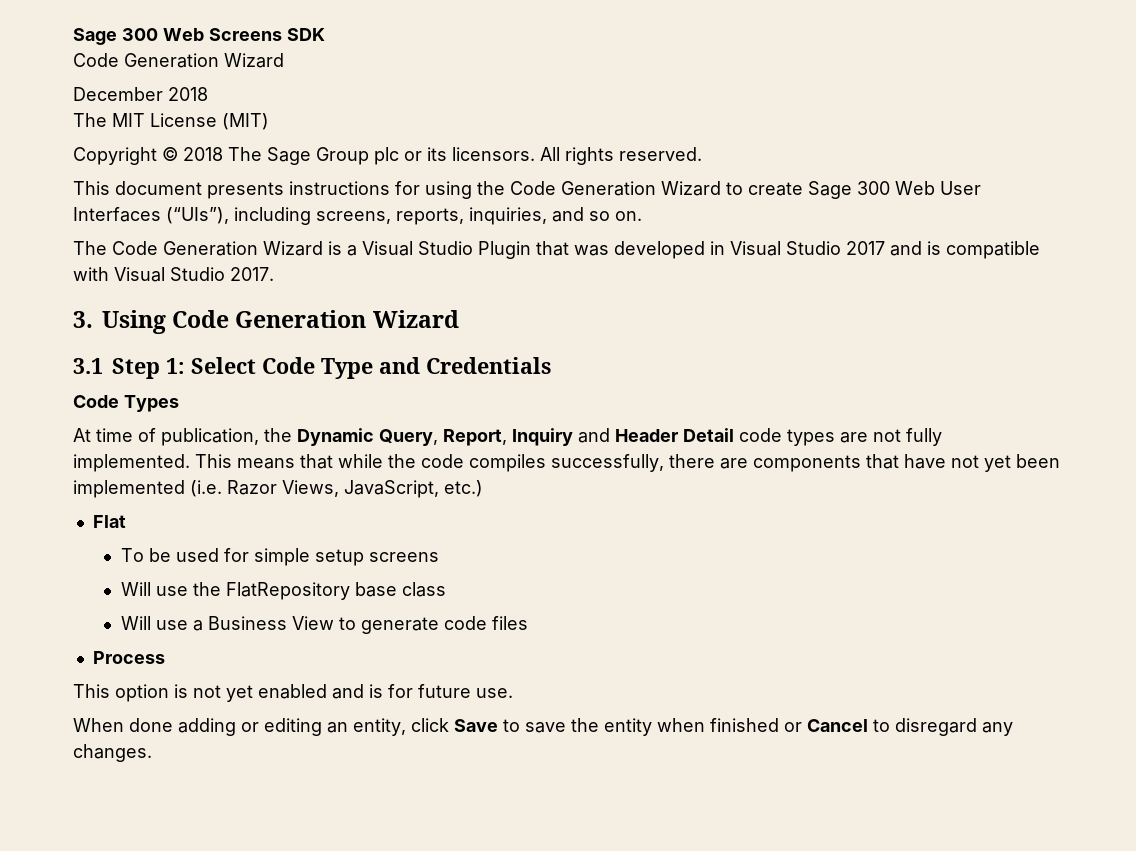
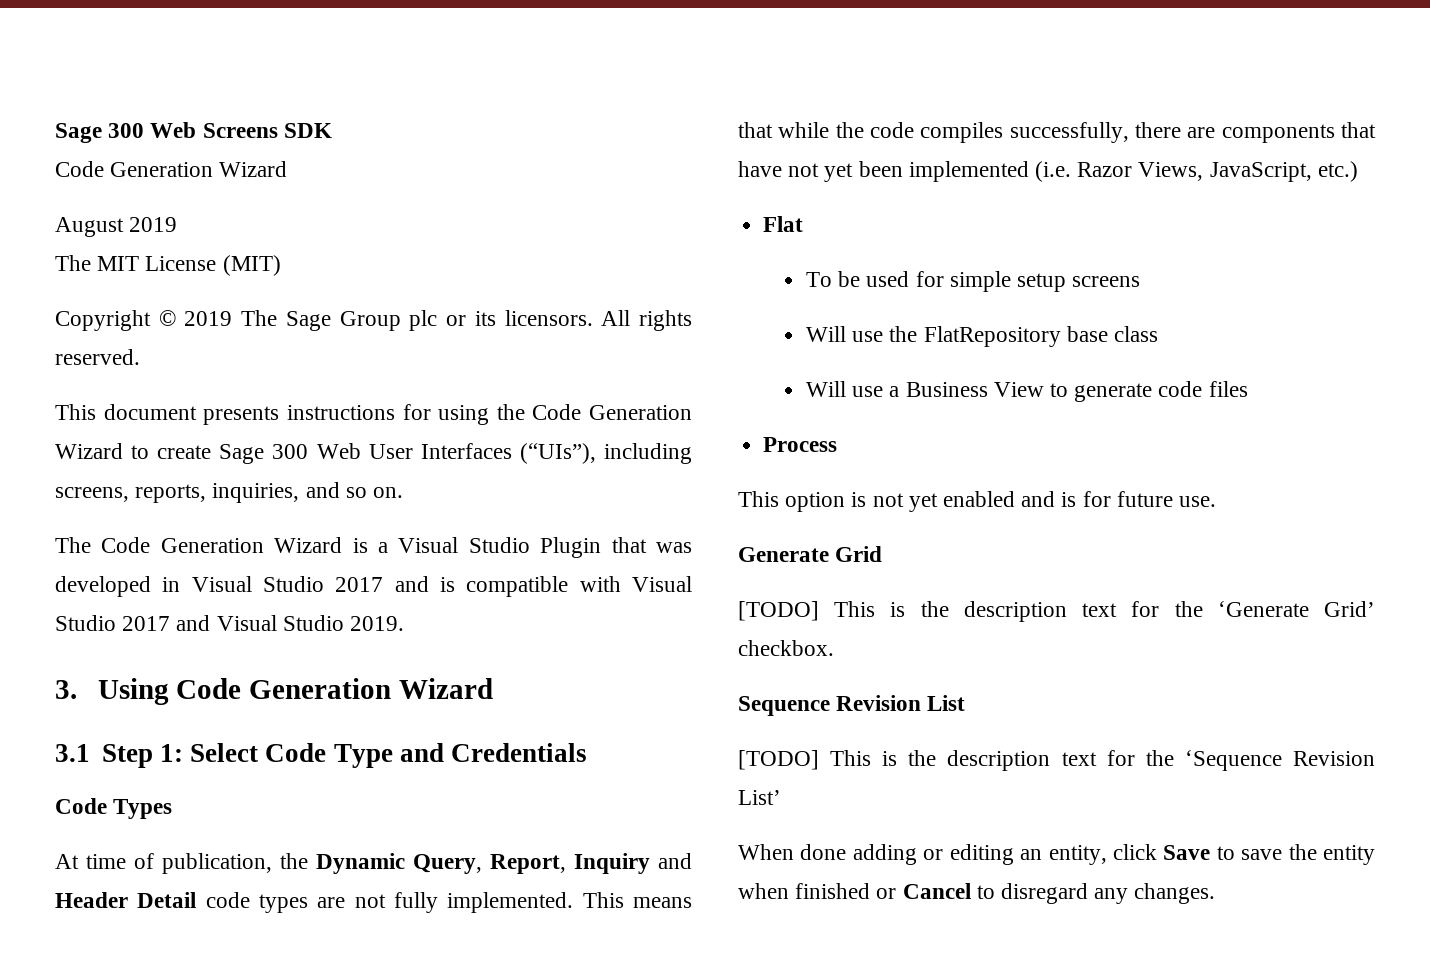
- December 2018
+ August 2019
- Copyright © 2018 The Sage Group plc or its licensors.
+ Copyright © 2019 The Sage Group plc or its licensors.
- The Code Generation Wizard is a Visual Studio Plugin that was developed in Visual Studio 2017 and is compatible with Visual Studio 2017.
+ The Code Generation Wizard is a Visual Studio Plugin that was developed in Visual Studio 2017 and is compatible with Visual Studio 2017 and Visual Studio 2019.
+ Generate Grid
+ [TODO] This is the description text for the ‘Generate Grid’ checkbox.
+ Sequence Revision List
+ [TODO] This is the description text for the ‘Sequence Revision List’

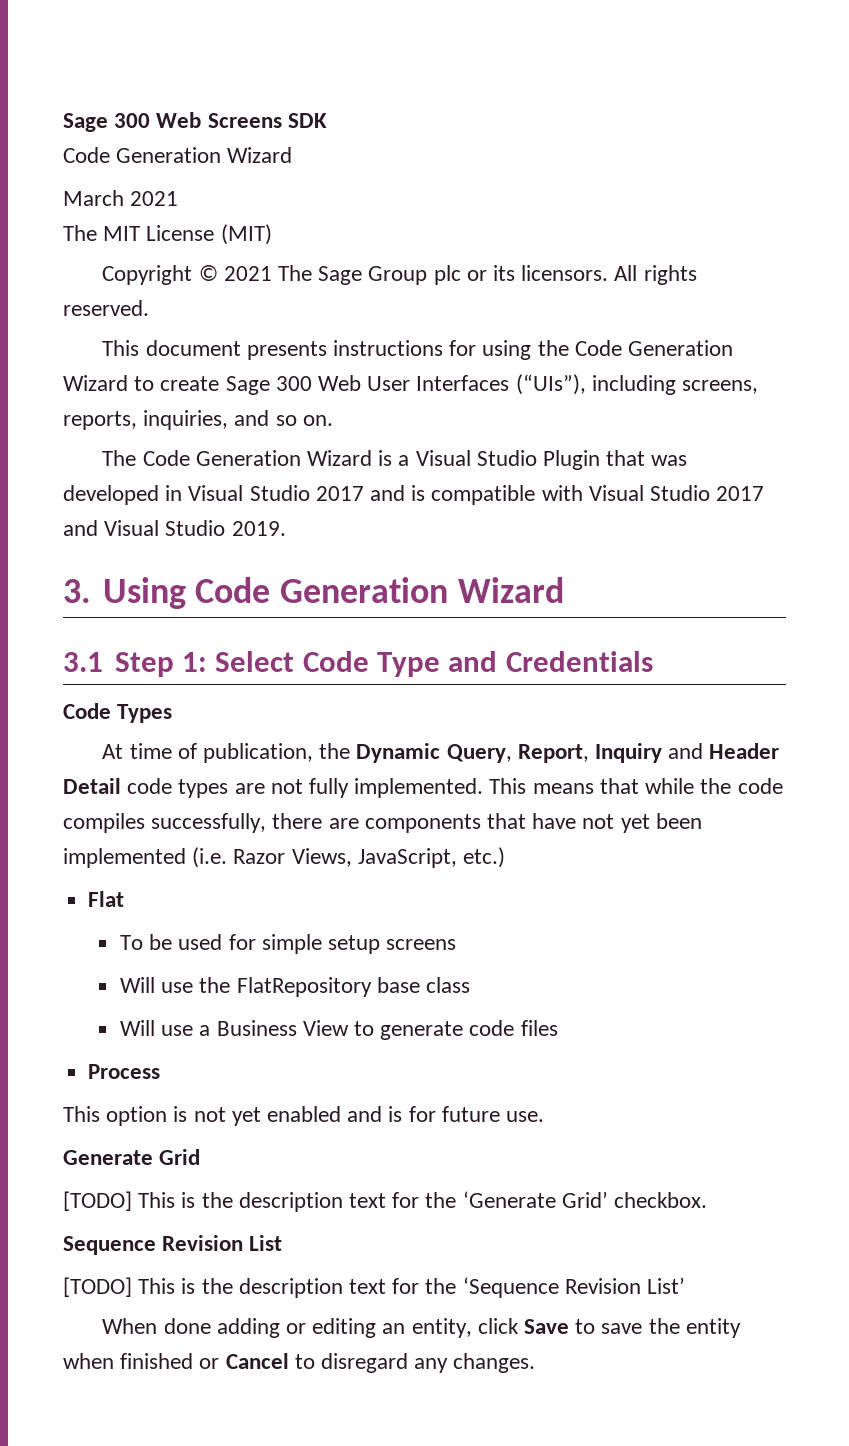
- August 2019
+ March 2021
- Copyright © 2019 The Sage Group plc or its licensors.
+ Copyright © 2021 The Sage Group plc or its licensors.

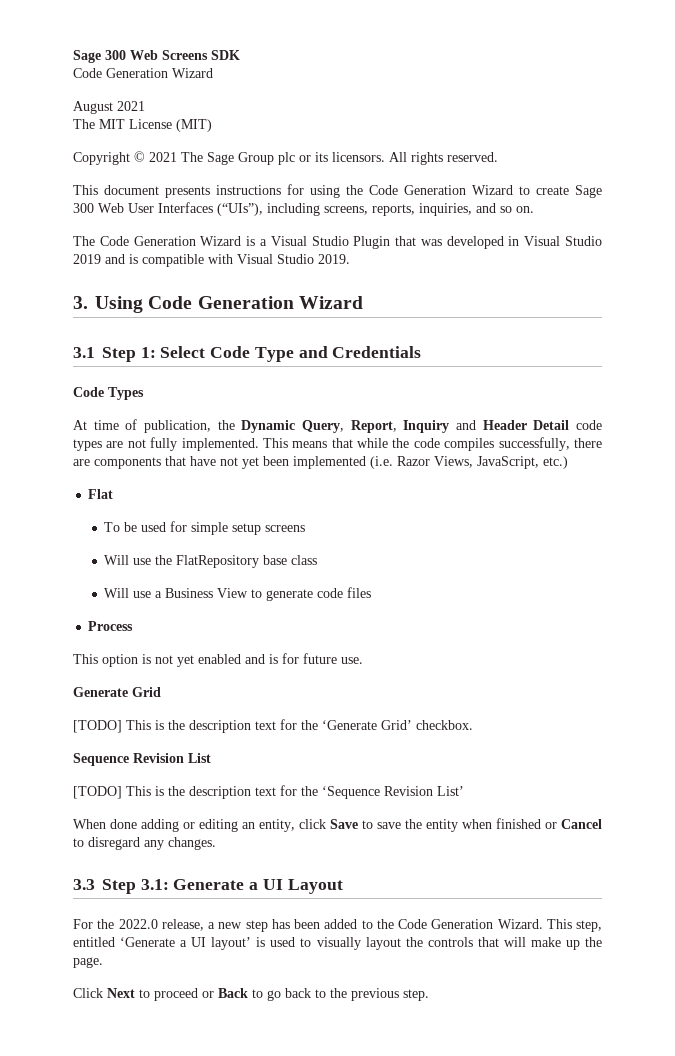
- March 2021
+ August 2021
- The Code Generation Wizard is a Visual Studio Plugin that was developed in Visual Studio 2017 and is compatible with Visual Studio 2017 and Visual Studio 2019.
+ The Code Generation Wizard is a Visual Studio Plugin that was developed in Visual Studio 2019 and is compatible with Visual Studio 2019.
+ 3.3 Step 3.1: Generate a UI Layout
+ For the 2022.0 release, a new step has been added to the Code Generation Wizard. This step, entitled ‘Generate a UI layout’ is used to visually layout the controls that will make up the page.
+ Click Next to proceed or Back to go back to the previous step.

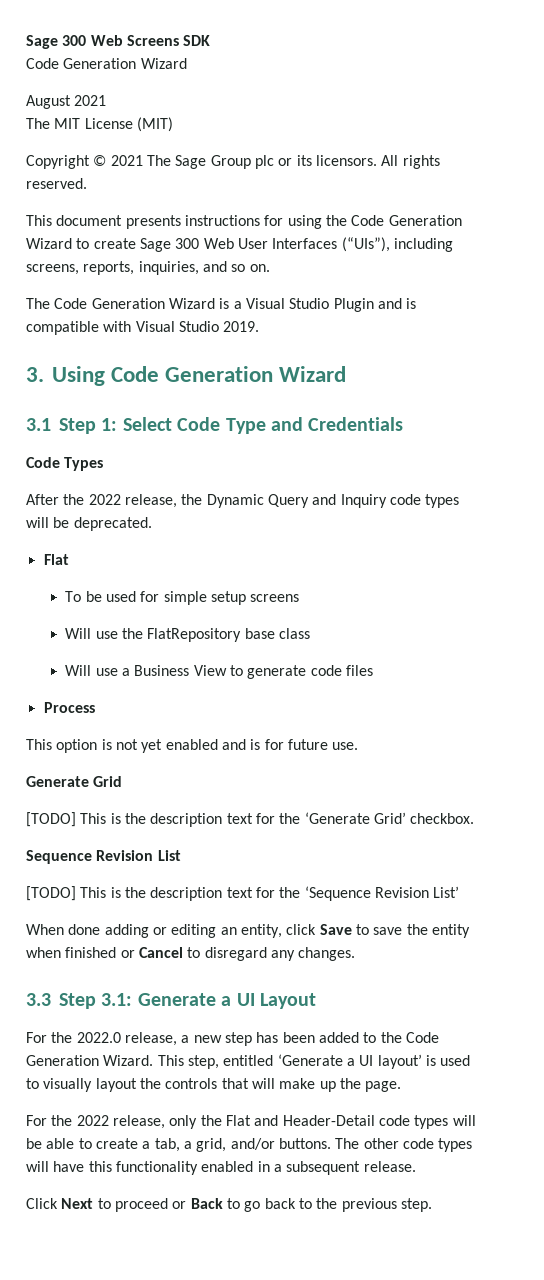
- The Code Generation Wizard is a Visual Studio Plugin that was developed in Visual Studio 2019 and is compatible with Visual Studio 2019.
+ The Code Generation Wizard is a Visual Studio Plugin and is compatible with Visual Studio 2019.
- At time of publication, the Dynamic Query, Report, Inquiry and Header Detail code types are not fully implemented. This means that while the code compiles successfully, there are components that have not yet been implemented (i.e. Razor Views, JavaScript, etc.)
+ After the 2022 release, the Dynamic Query and Inquiry code types will be deprecated.
+ For the 2022 release, only the Flat and Header-Detail code types will be able to create a tab, a grid, and/or buttons. The other code types will have this functionality enabled in a subsequent release.

